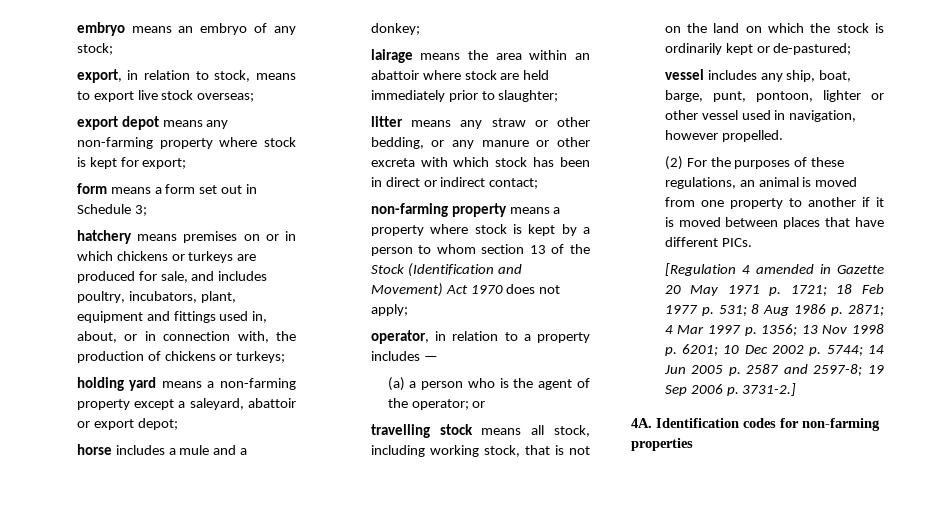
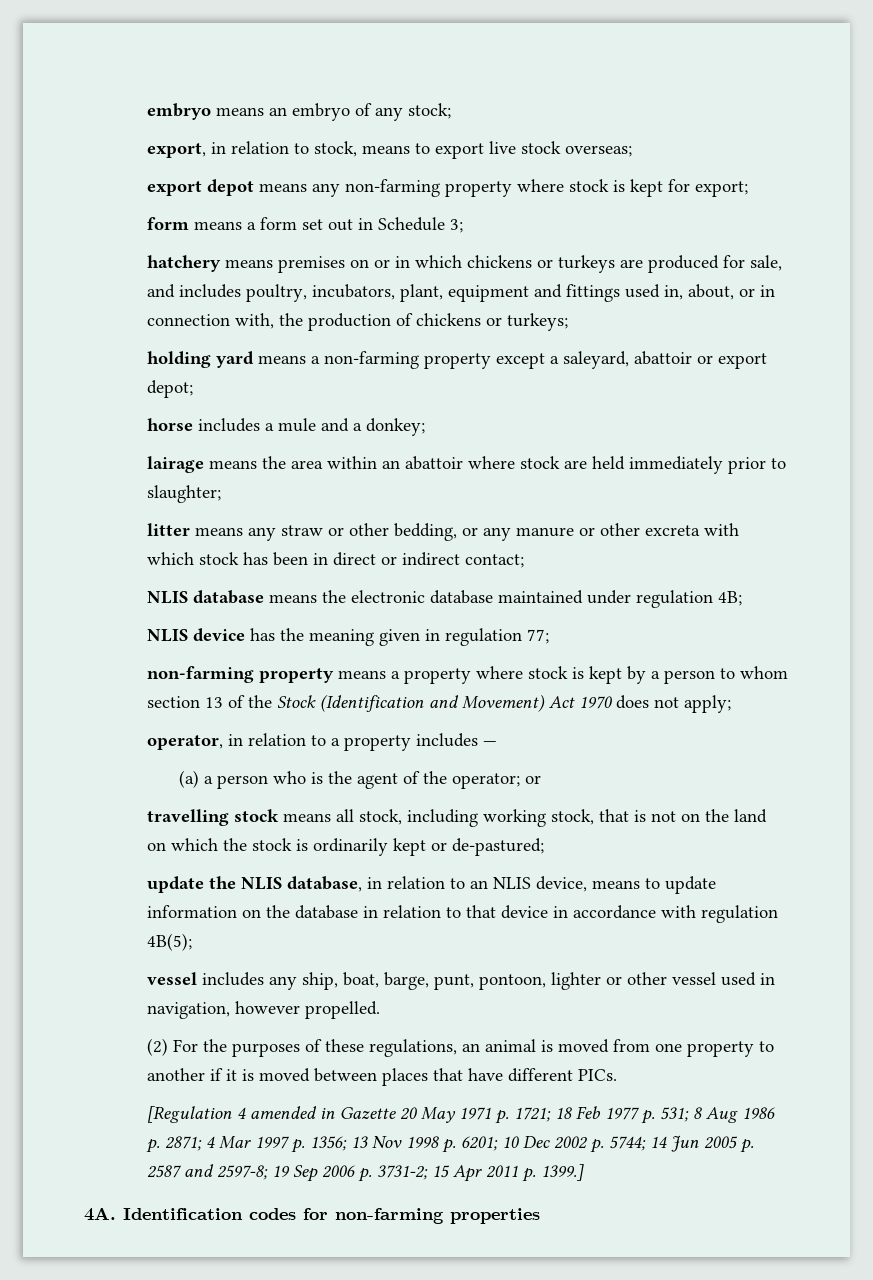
+ NLIS database means the electronic database maintained under regulation 4B;
+ NLIS device has the meaning given in regulation 77;
+ update the NLIS database, in relation to an NLIS device, means to update information on the database in relation to that device in accordance with regulation 4B(5);
- [Regulation 4 amended in Gazette 20 May 1971 p. 1721; 18 Feb 1977 p. 531; 8 Aug 1986 p. 2871; 4 Mar 1997 p. 1356; 13 Nov 1998 p. 6201; 10 Dec 2002 p. 5744; 14 Jun 2005 p. 2587 and 2597-8; 19 Sep 2006 p. 3731-2.]
+ [Regulation 4 amended in Gazette 20 May 1971 p. 1721; 18 Feb 1977 p. 531; 8 Aug 1986 p. 2871; 4 Mar 1997 p. 1356; 13 Nov 1998 p. 6201; 10 Dec 2002 p. 5744; 14 Jun 2005 p. 2587 and 2597-8; 19 Sep 2006 p. 3731-2; 15 Apr 2011 p. 1399.]

